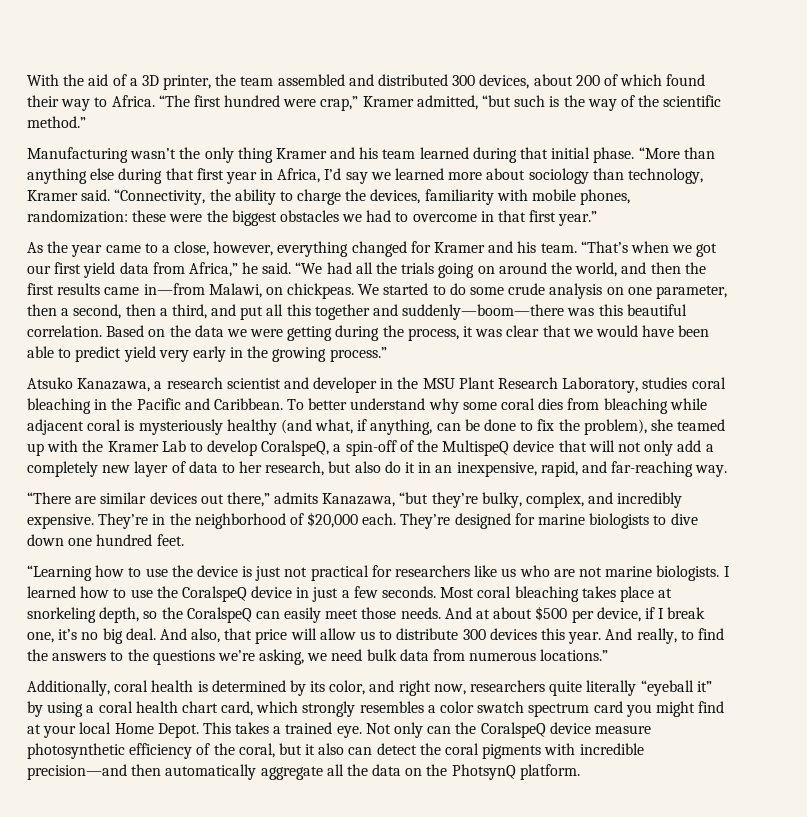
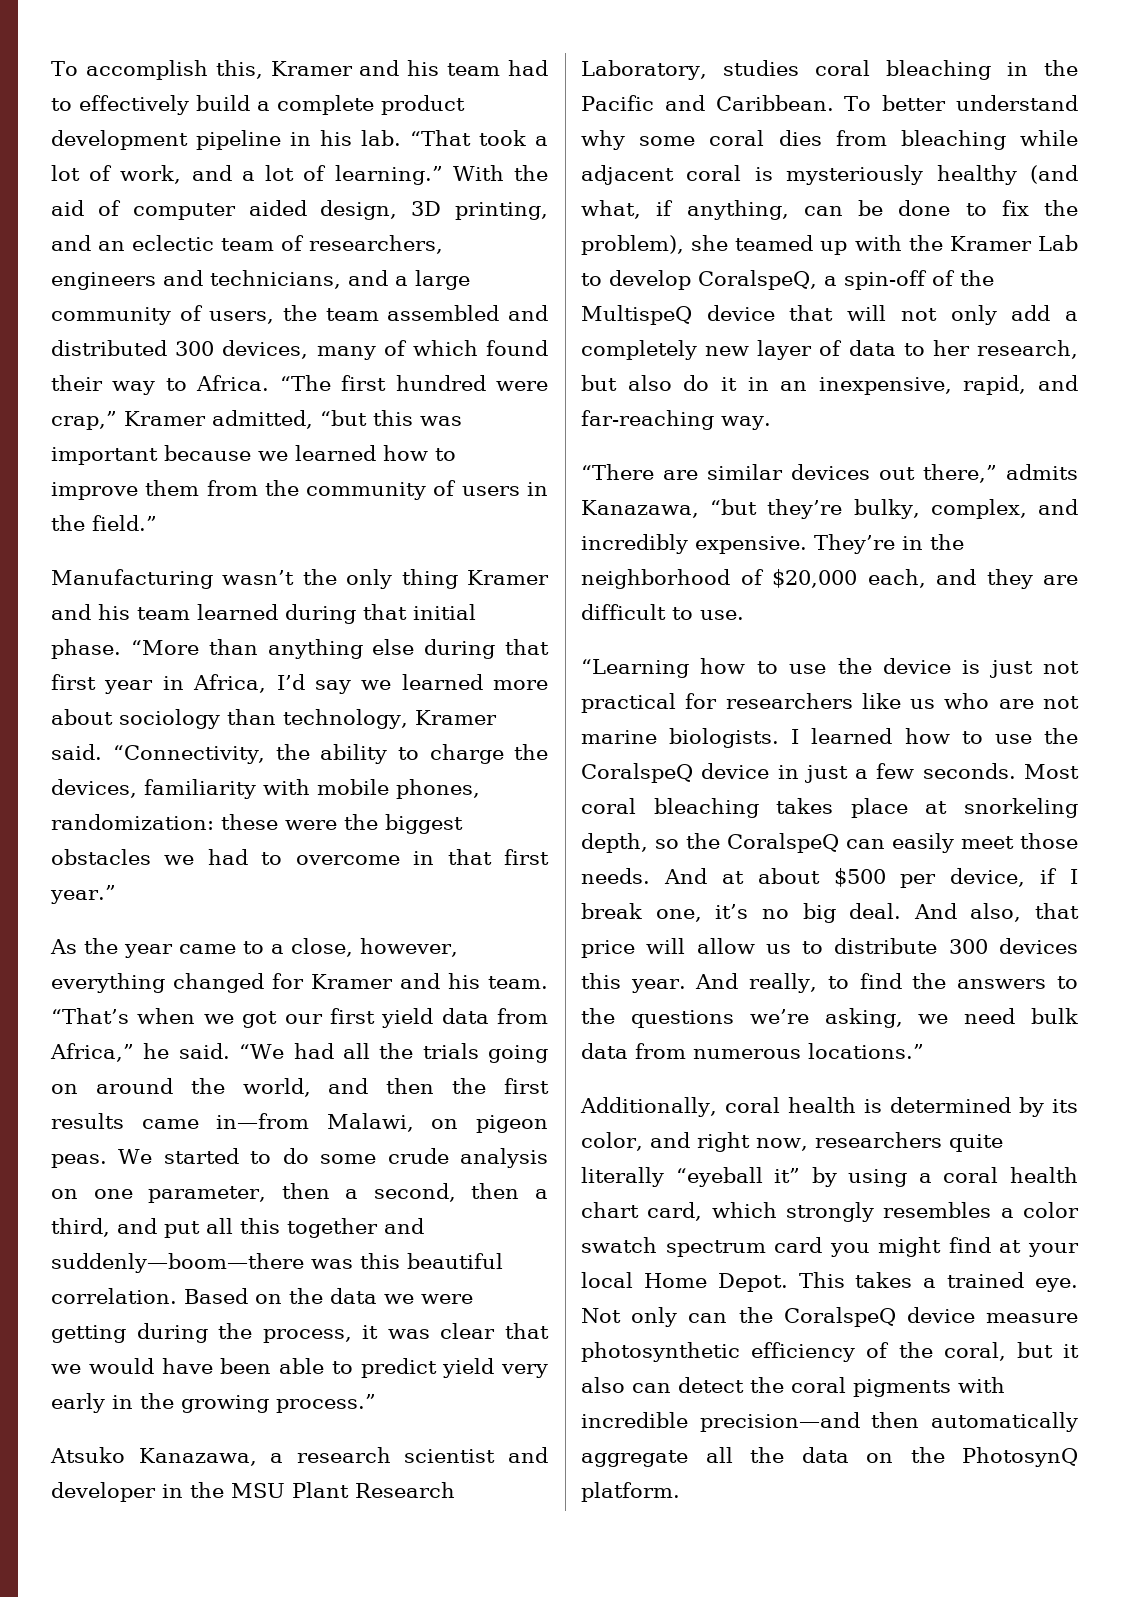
- With the aid of a 3D printer, the team assembled and distributed 300 devices, about 200 of which found their way to Africa.
+ To accomplish this, Kramer and his team had to effectively build a complete product development pipeline in his lab. “That took a lot of work, and a lot of learning.” With the aid of computer aided design, 3D printing, and an eclectic team of researchers, engineers and technicians, and a large community of users, the team assembled and distributed 300 devices, many of which found their way to Africa.
- “The first hundred were crap,” Kramer admitted, “but such is the way of the scientific method.”
+ “The first hundred were crap,” Kramer admitted, “but this was important because we learned how to improve them from the community of users in the field.”
- “We had all the trials going on around the world, and then the first results came in—from Malawi, on chickpeas.
+ “We had all the trials going on around the world, and then the first results came in—from Malawi, on pigeon peas.
- They’re in the neighborhood of $20,000 each. They’re designed for marine biologists to dive down one hundred feet.
+ They’re in the neighborhood of $20,000 each, and they are difficult to use.
- Not only can the CoralspeQ device measure photosynthetic efficiency of the coral, but it also can detect the coral pigments with incredible precision—and then automatically aggregate all the data on the PhotsynQ platform.
+ Not only can the CoralspeQ device measure photosynthetic efficiency of the coral, but it also can detect the coral pigments with incredible precision—and then automatically aggregate all the data on the PhotosynQ platform.

